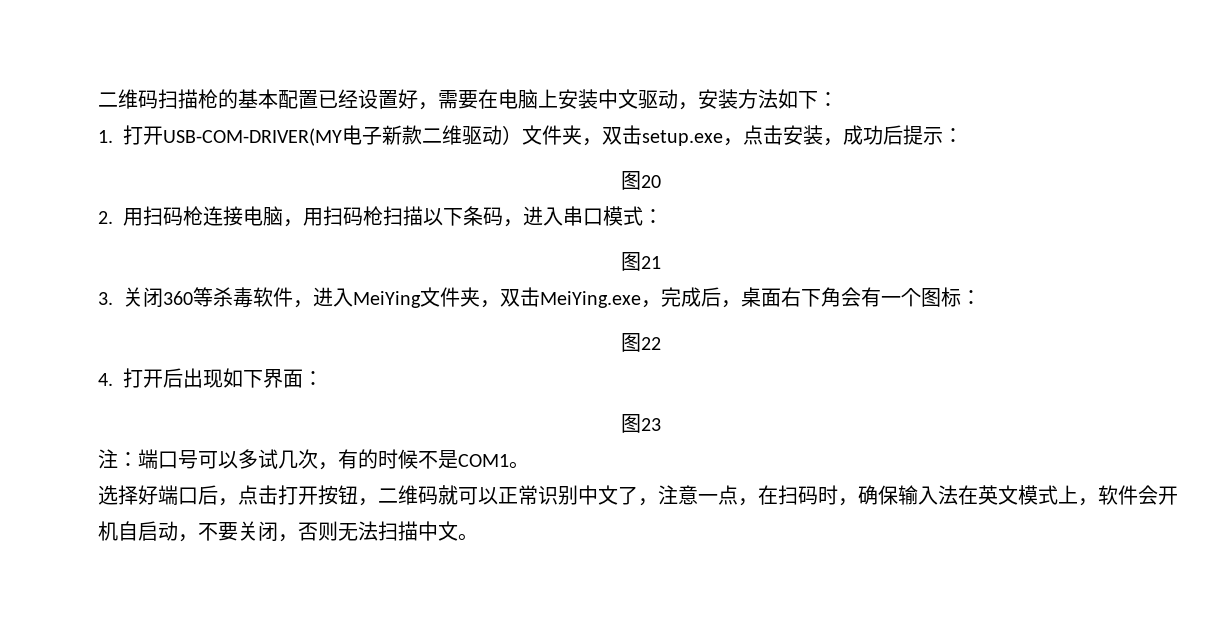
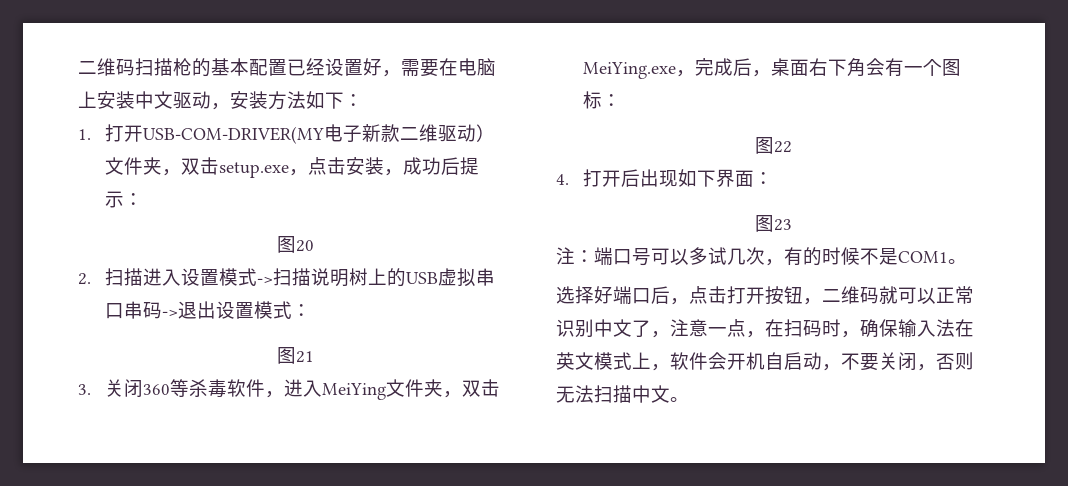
- 2.用扫码枪连接电脑，用扫码枪扫描以下条码，进入串口模式：
+ 2.扫描进入设置模式->扫描说明树上的USB虚拟串口串码->退出设置模式：

